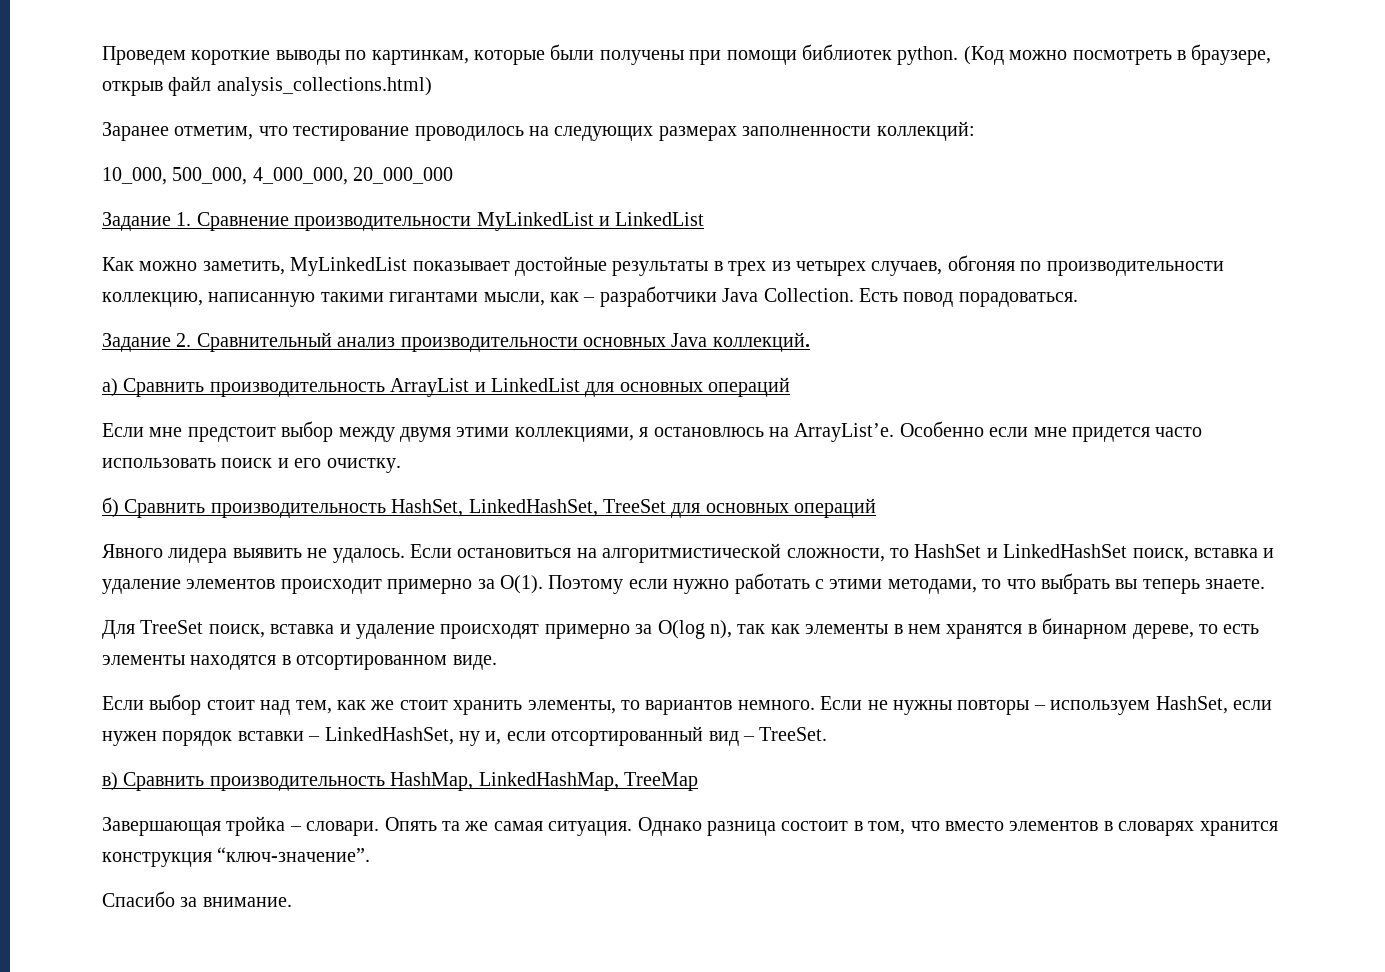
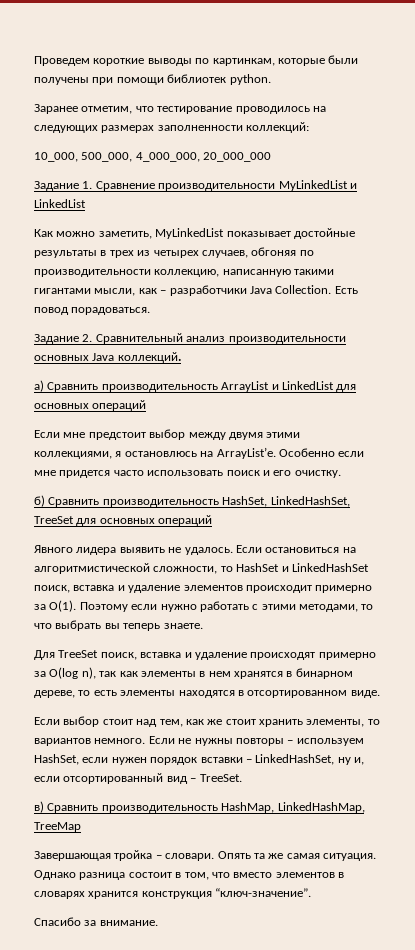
- (Код можно посмотреть в браузере, открыв файл analysis_collections.html)

